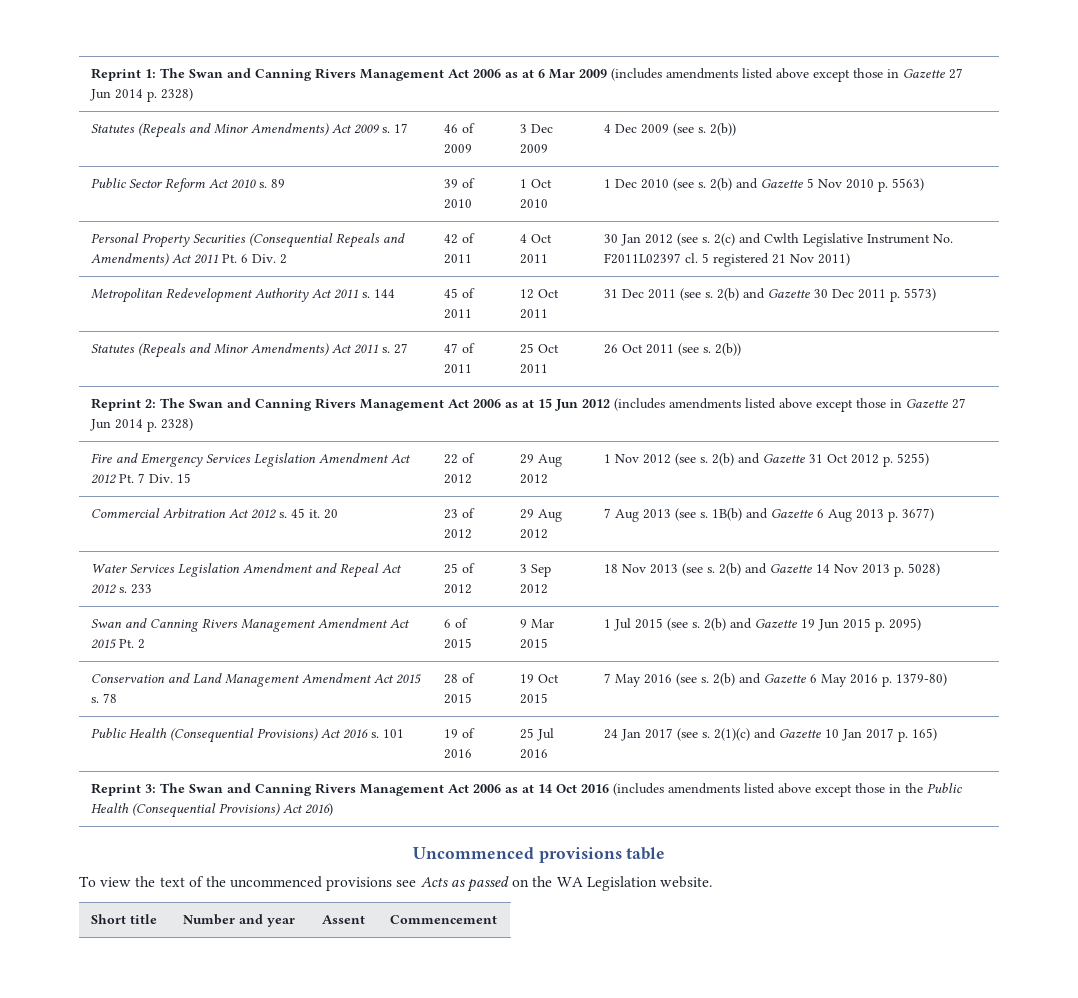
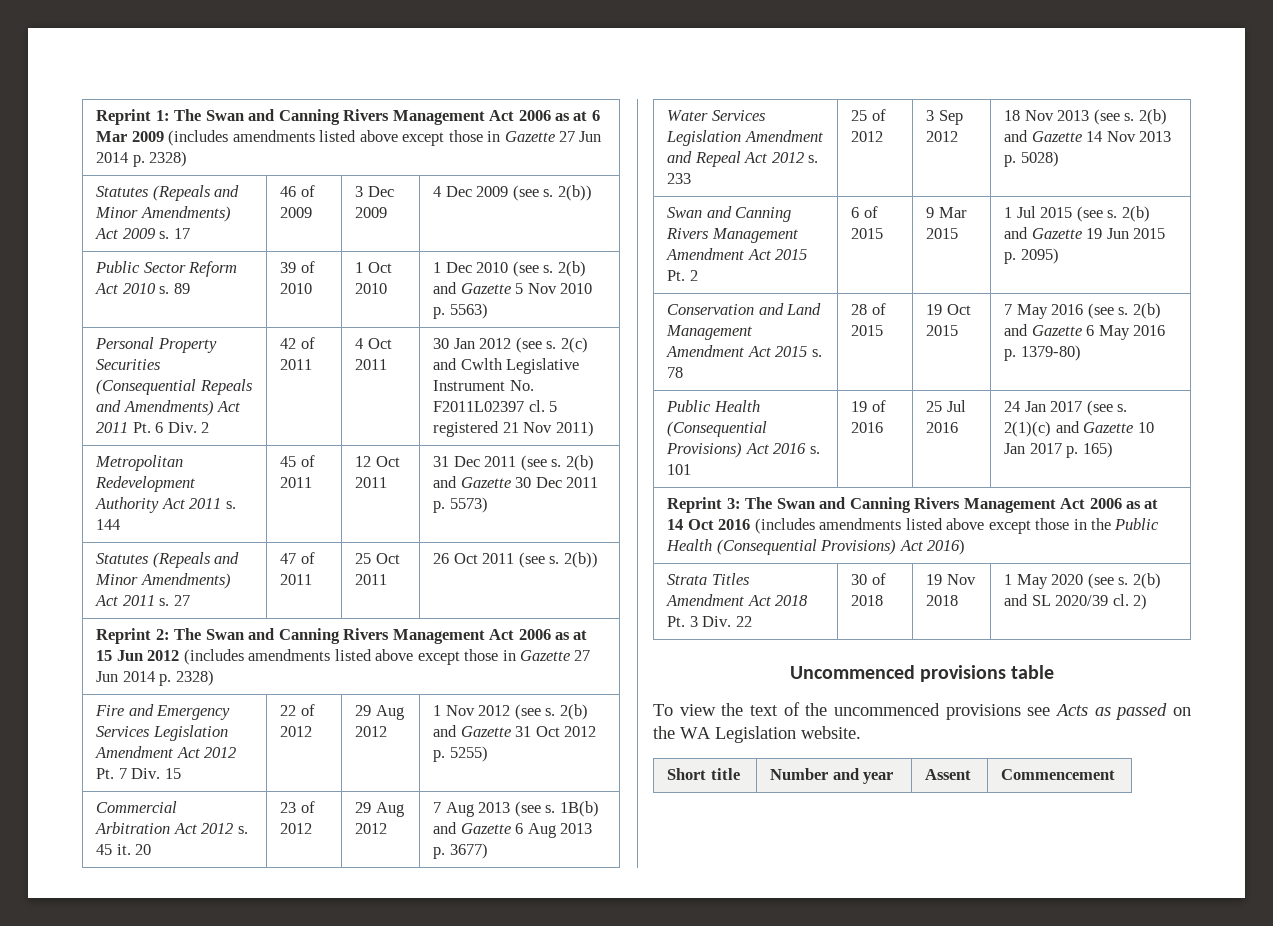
+ Strata Titles Amendment Act 2018 Pt. 3 Div. 22 | 30 of 2018 | 19 Nov 2018 | 1 May 2020 (see s. 2(b) and SL 2020/39 cl. 2)

